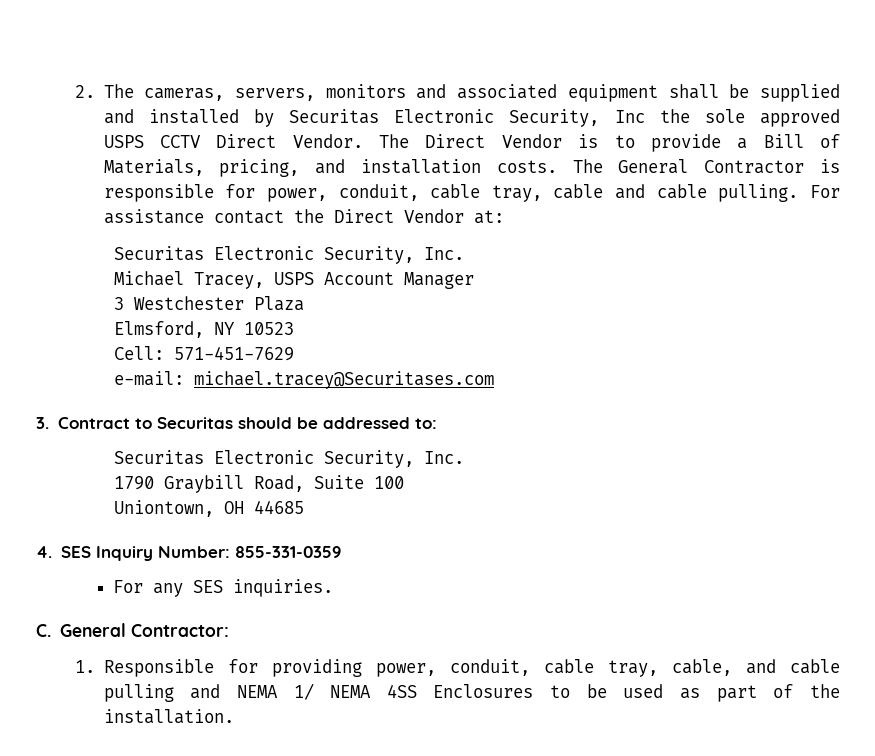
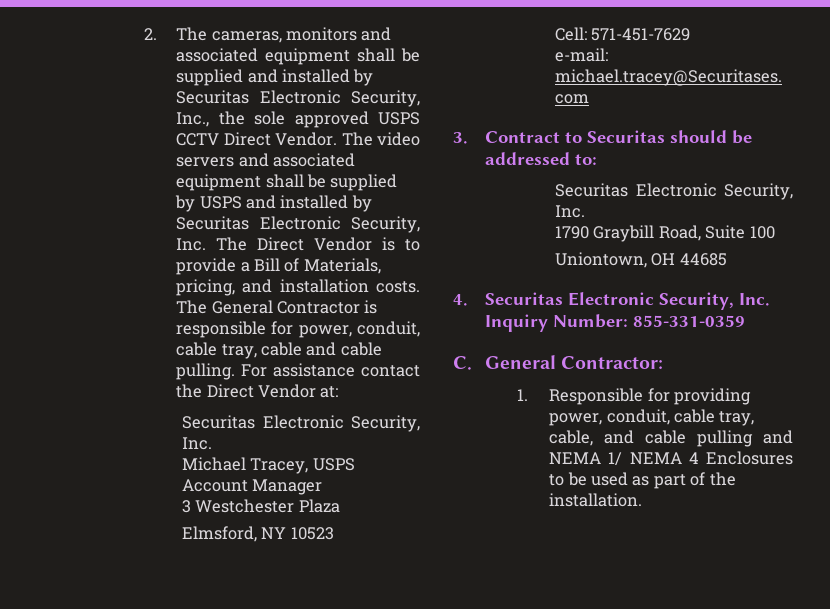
- 2. The cameras, servers, monitors and associated equipment shall be supplied and installed by Securitas Electronic Security, Inc the sole approved USPS CCTV Direct Vendor.
+ 2. The cameras, monitors and associated equipment shall be supplied and installed by Securitas Electronic Security, Inc., the sole approved USPS CCTV Direct Vendor.
- The Direct Vendor is to provide a Bill of Materials, pricing, and installation costs.
+ The video servers and associated equipment shall be supplied by USPS and installed by Securitas Electronic Security, Inc. The Direct Vendor is to provide a Bill of Materials, pricing, and installation costs.
- 4. SES Inquiry Number: 855-331-0359
+ 4. Securitas Electronic Security, Inc. Inquiry Number: 855-331-0359
- For any SES inquiries.
- 1. Responsible for providing power, conduit, cable tray, cable, and cable pulling and NEMA 1/ NEMA 4SS Enclosures to be used as part of the installation.
+ 1. Responsible for providing power, conduit, cable tray, cable, and cable pulling and NEMA 1/ NEMA 4 Enclosures to be used as part of the installation.

